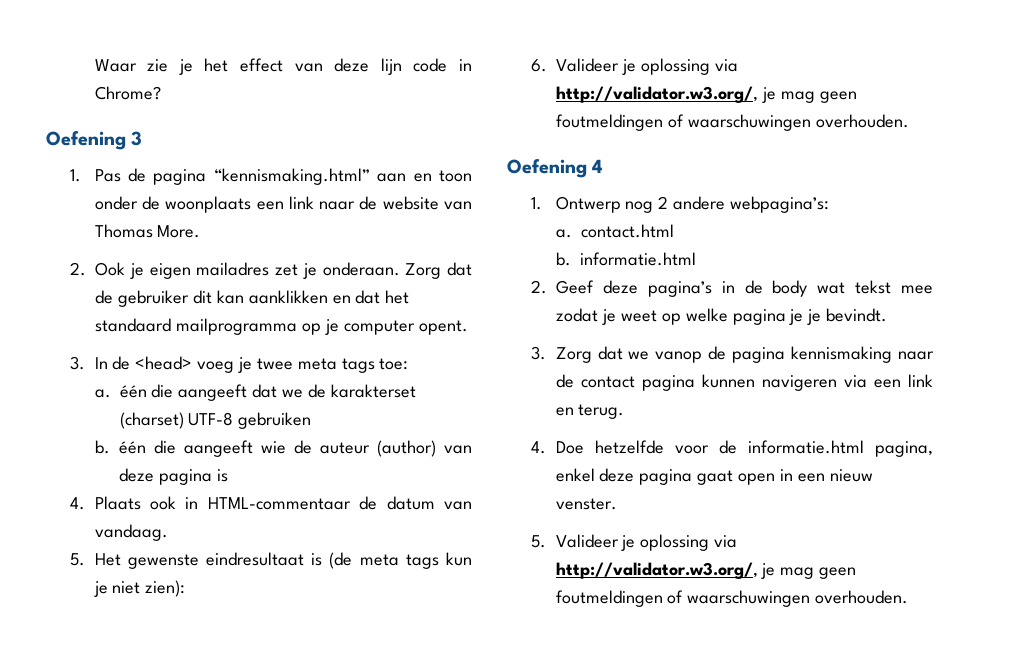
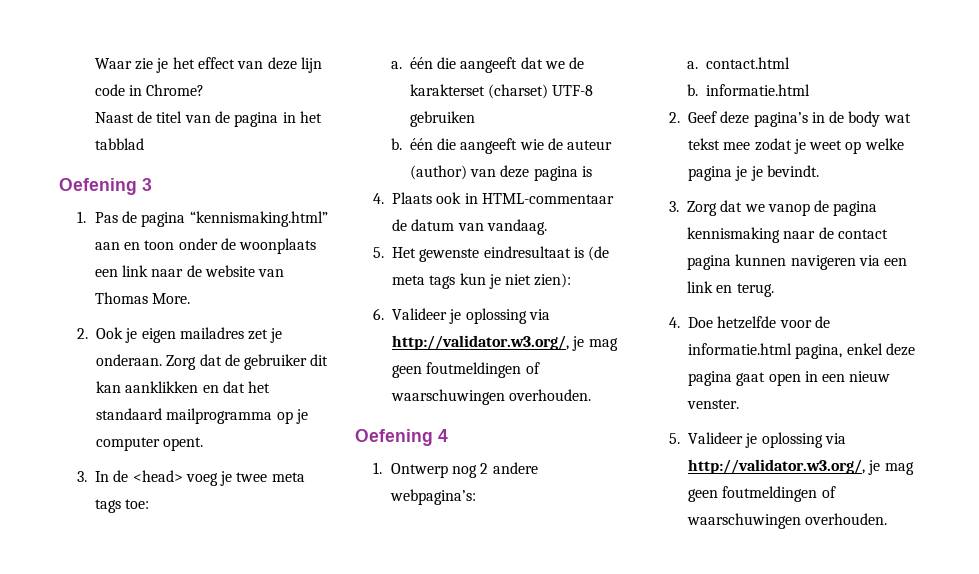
+ Naast de titel van de pagina in het tabblad

